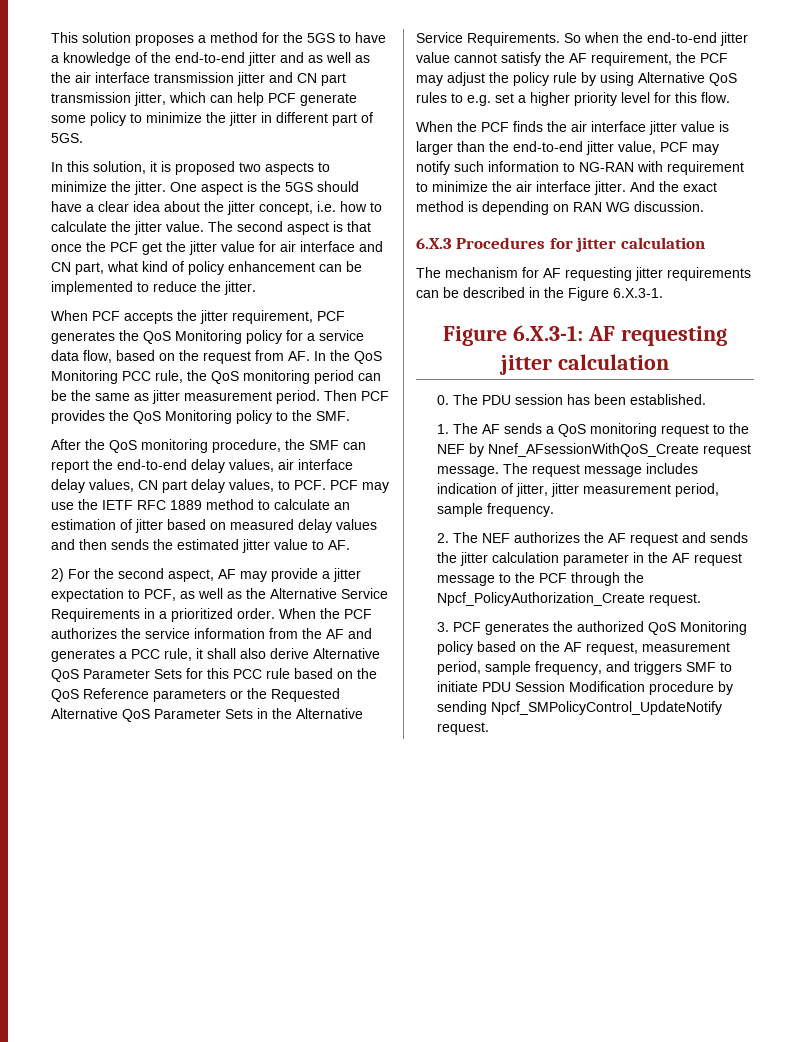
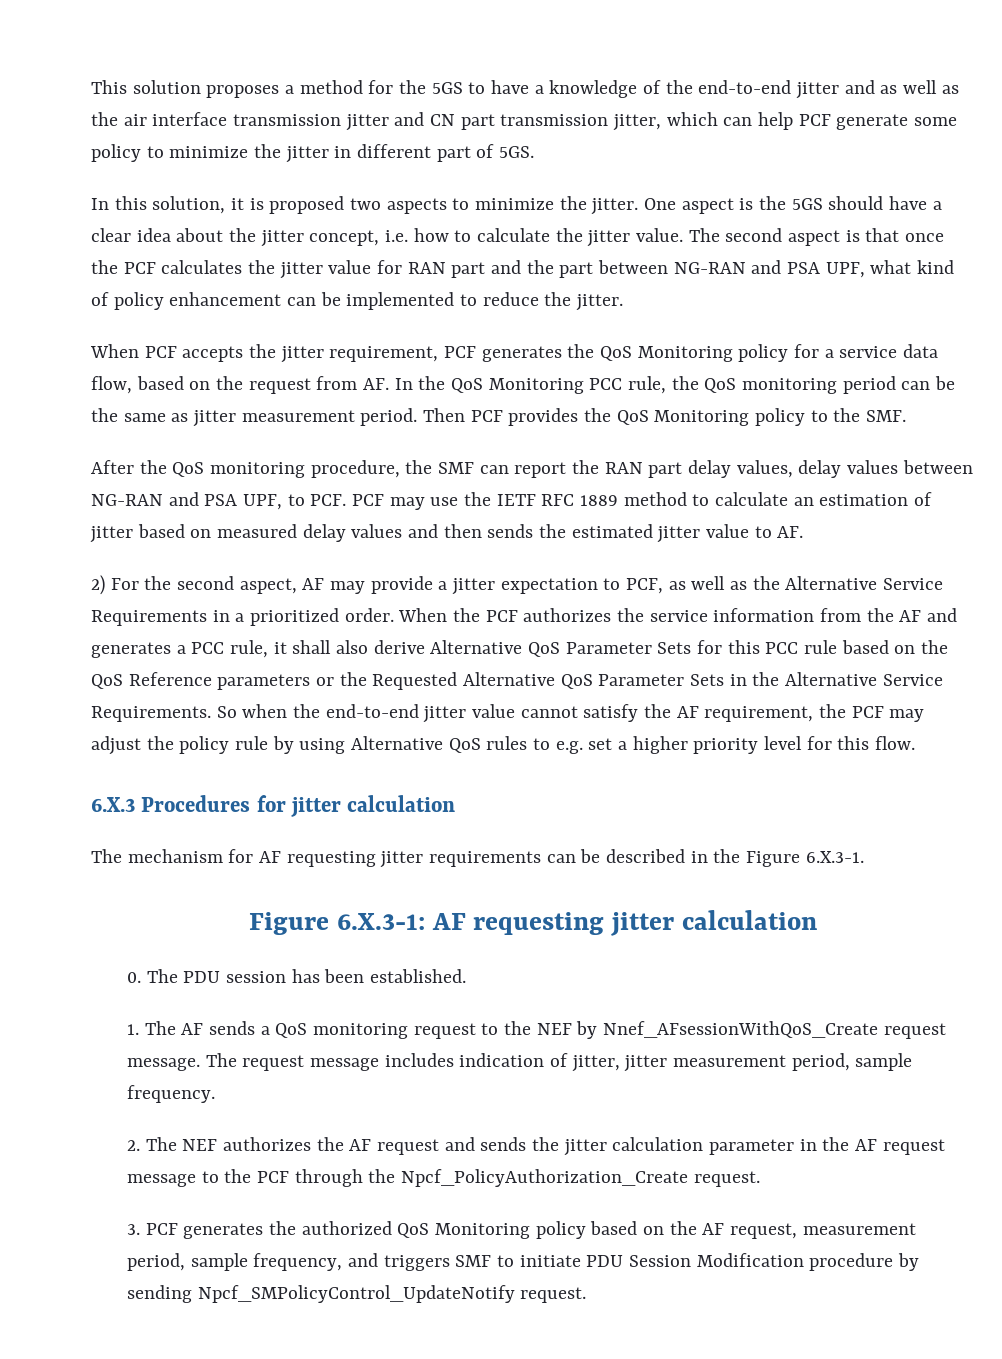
- The second aspect is that once the PCF get the jitter value for air interface and CN part, what kind of policy enhancement can be implemented to reduce the jitter.
+ The second aspect is that once the PCF calculates the jitter value for RAN part and the part between NG-RAN and PSA UPF, what kind of policy enhancement can be implemented to reduce the jitter.
- After the QoS monitoring procedure, the SMF can report the end-to-end delay values, air interface delay values, CN part delay values, to PCF. PCF may use the IETF RFC 1889 method to calculate an estimation of jitter based on measured delay values and then sends the estimated jitter value to AF.
+ After the QoS monitoring procedure, the SMF can report the RAN part delay values, delay values between NG-RAN and PSA UPF, to PCF. PCF may use the IETF RFC 1889 method to calculate an estimation of jitter based on measured delay values and then sends the estimated jitter value to AF.
- When the PCF finds the air interface jitter value is larger than the end-to-end jitter value, PCF may notify such information to NG-RAN with requirement to minimize the air interface jitter. And the exact method is depending on RAN WG discussion.

